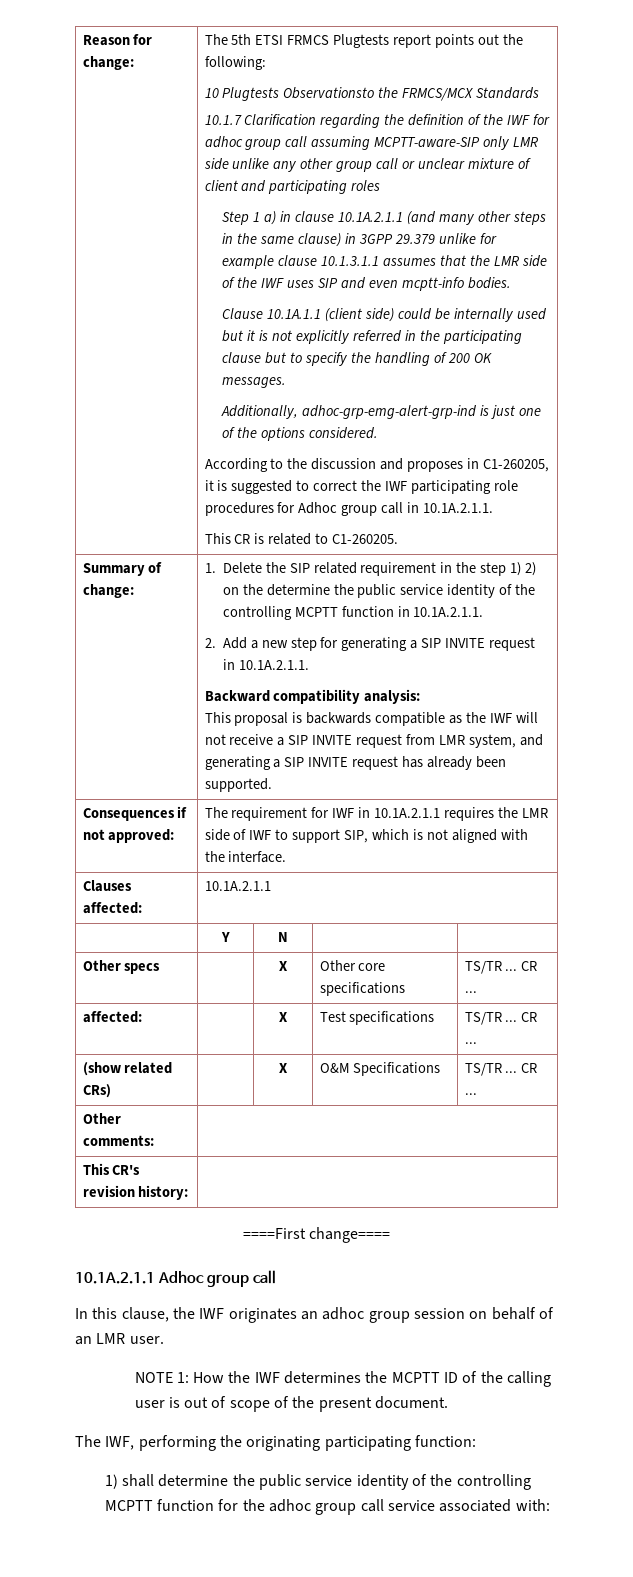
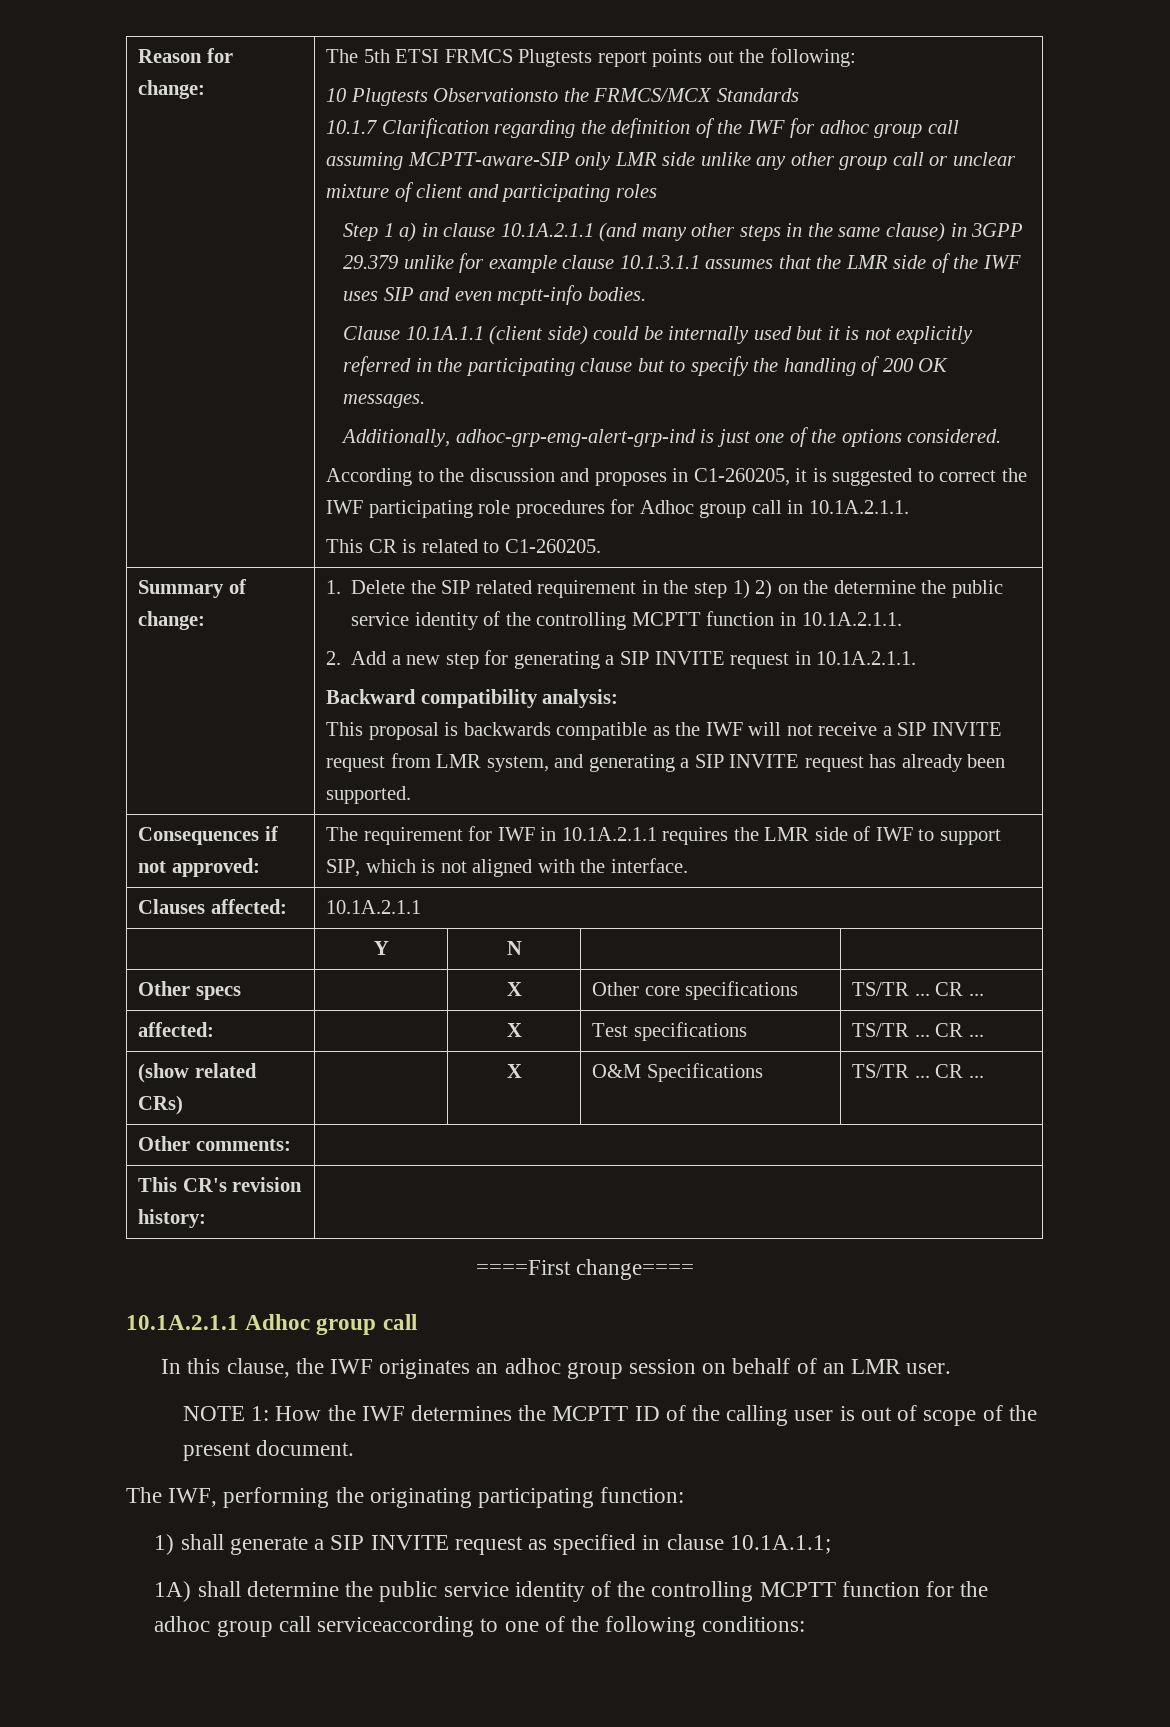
- 1) shall determine the public service identity of the controlling MCPTT function for the adhoc group call service associated with:
+ 1) shall generate a SIP INVITE request as specified in clause 10.1A.1.1;
+ 1A) shall determine the public service identity of the controlling MCPTT function for the adhoc group call serviceaccording to one of the following conditions:

